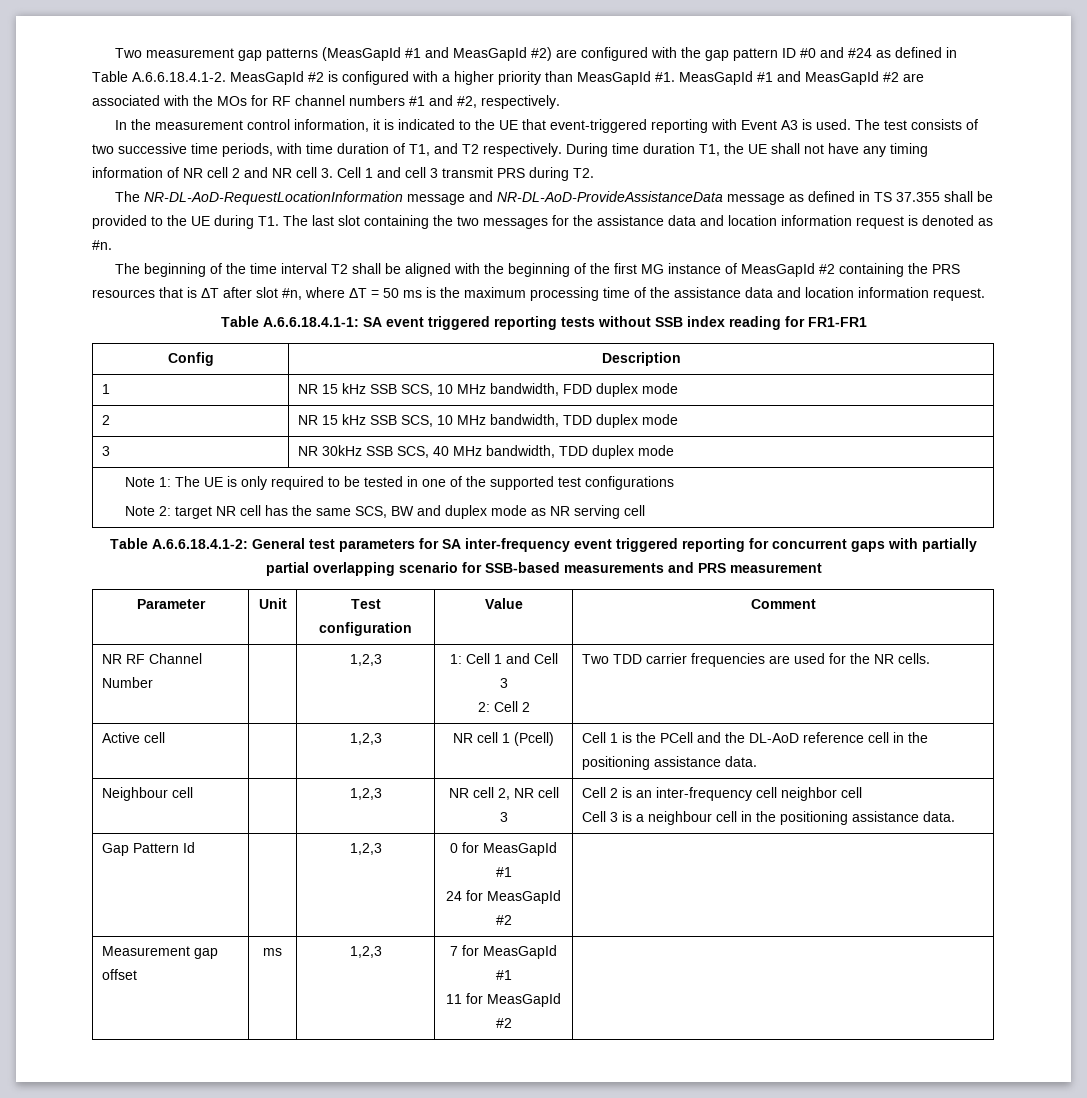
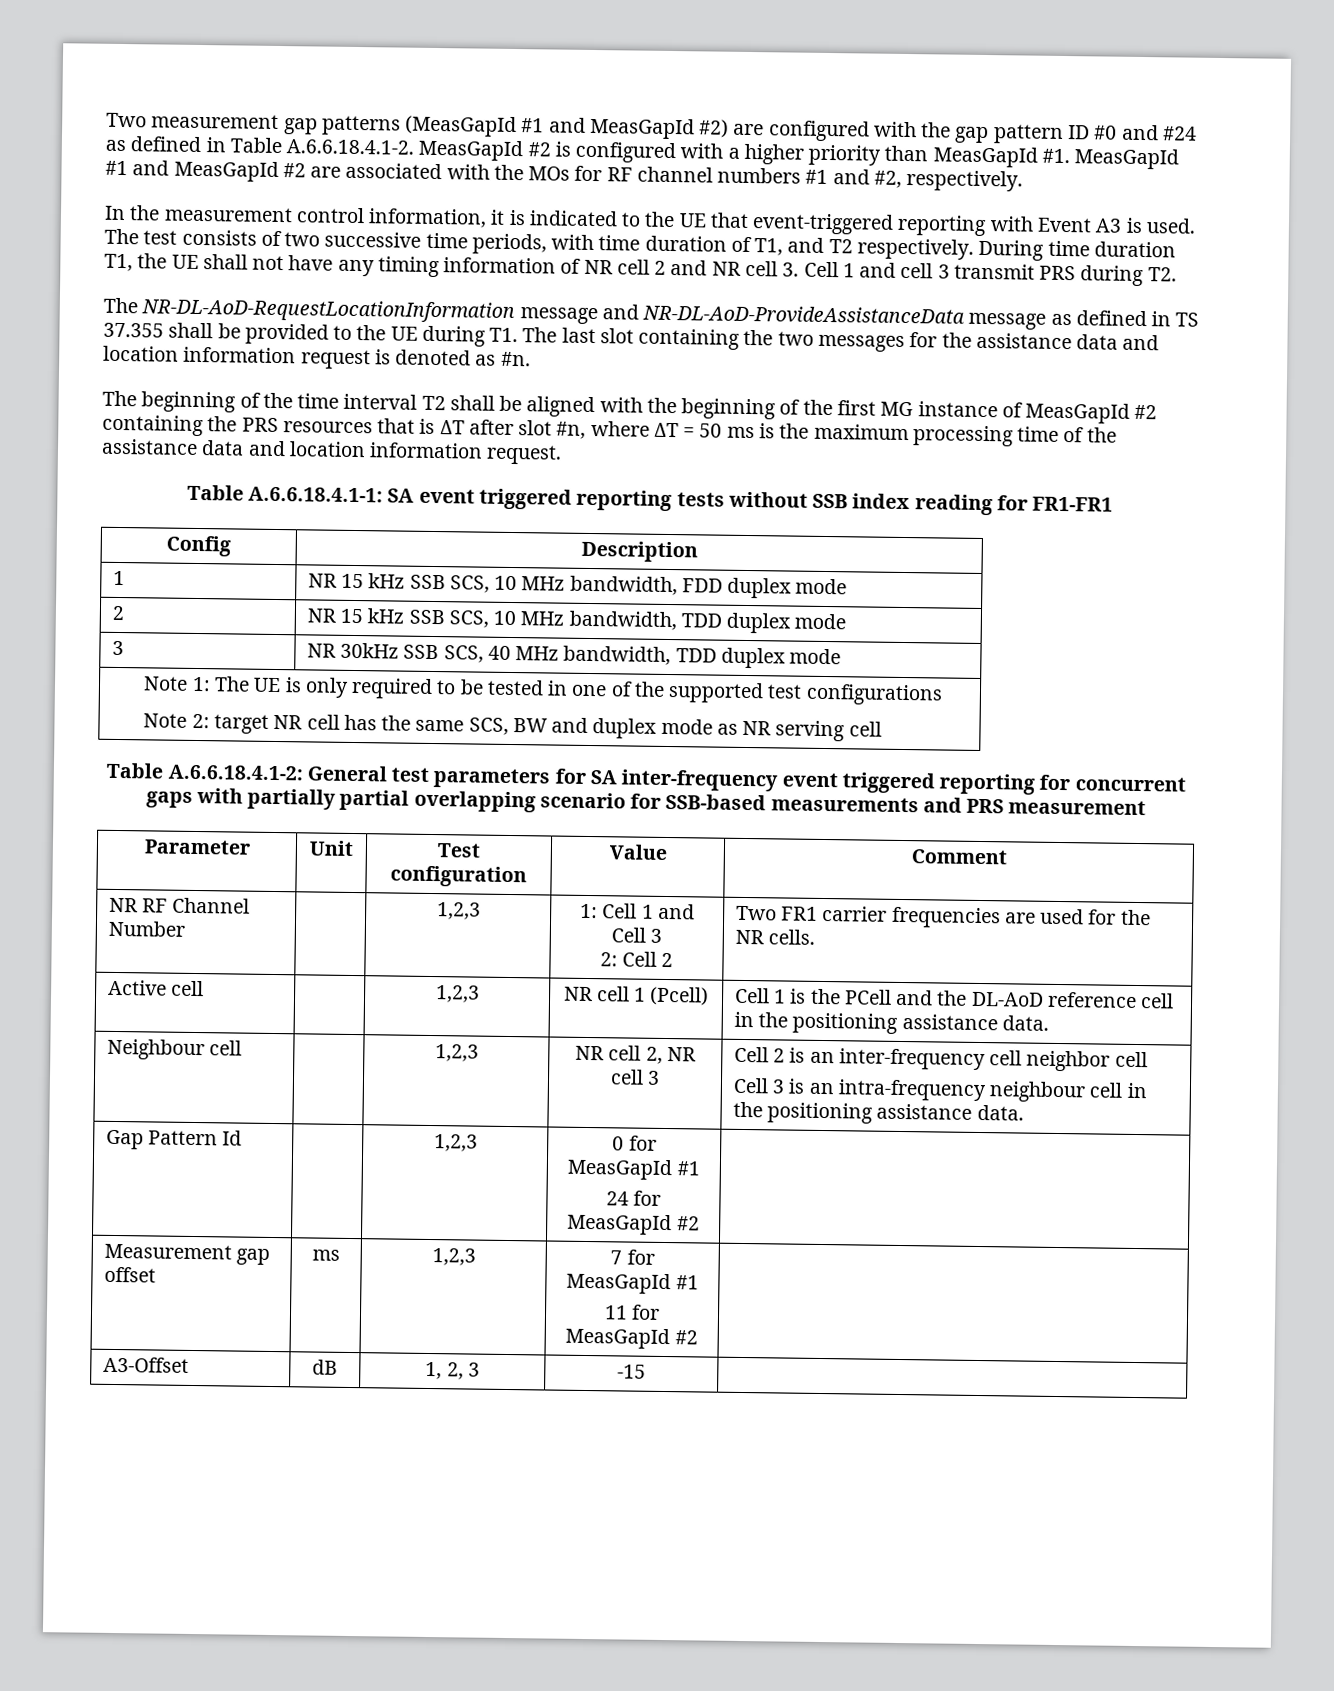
  NR RF Channel Number | | 1,2,3 | 1: Cell 1 and Cell 3
- 2: Cell 2 | Two TDD carrier frequencies are used for the NR cells.
+ 2: Cell 2 | Two FR1 carrier frequencies are used for the NR cells.
  Neighbour cell | | 1,2,3 | NR cell 2, NR cell 3 | Cell 2 is an inter-frequency cell neighbor cell
- Cell 3 is a neighbour cell in the positioning assistance data.
+ Cell 3 is an intra-frequency neighbour cell in the positioning assistance data.
+ A3-Offset | dB | 1, 2, 3 | -15 |

